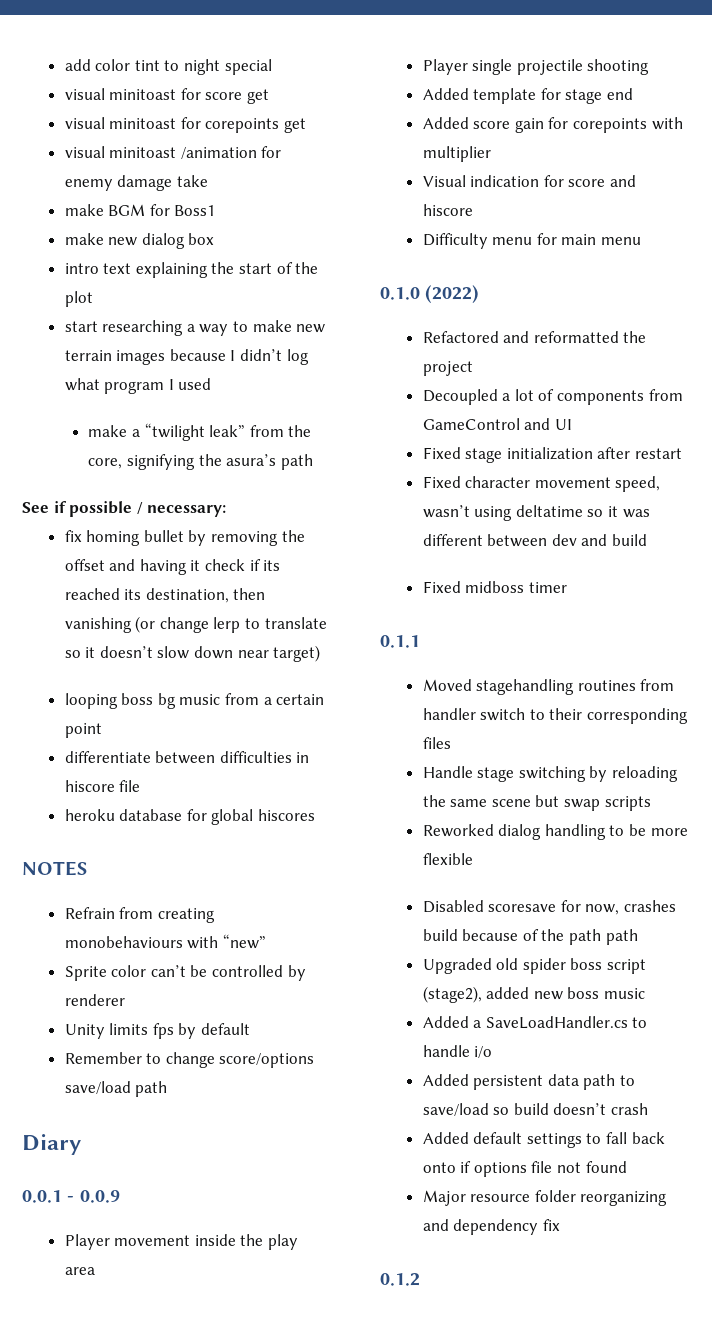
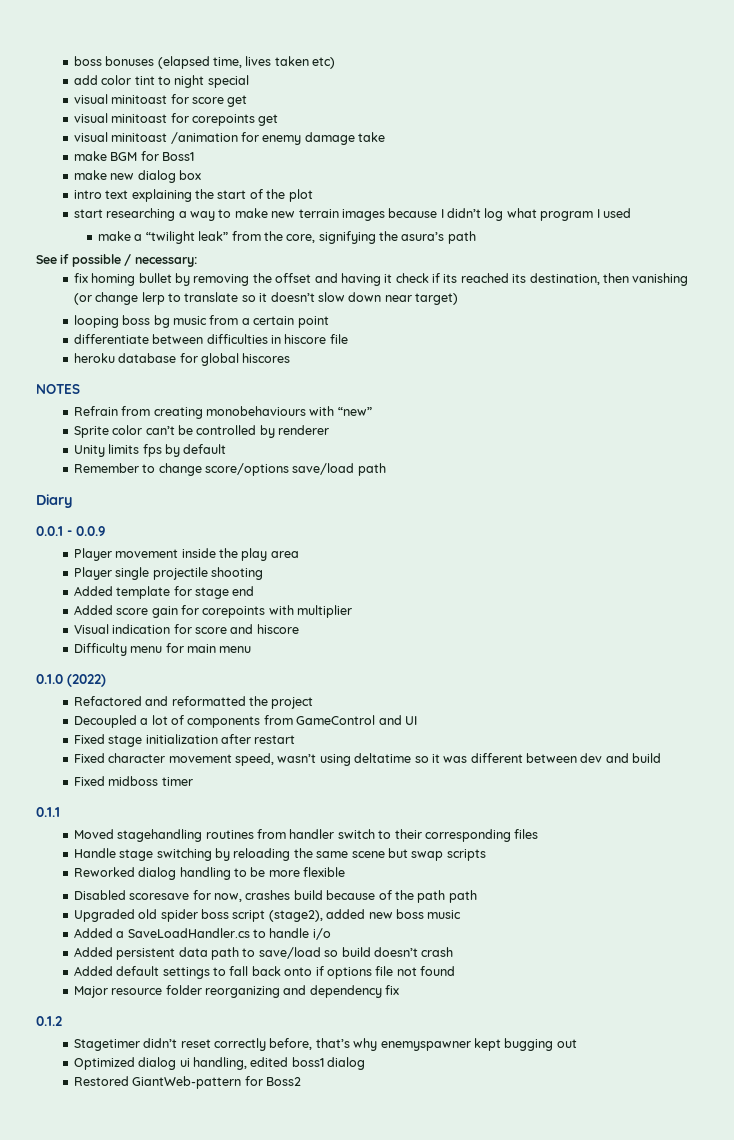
+ boss bonuses (elapsed time, lives taken etc)
+ Stagetimer didn’t reset correctly before, that’s why enemyspawner kept bugging out
+ Optimized dialog ui handling, edited boss1 dialog
+ Restored GiantWeb-pattern for Boss2

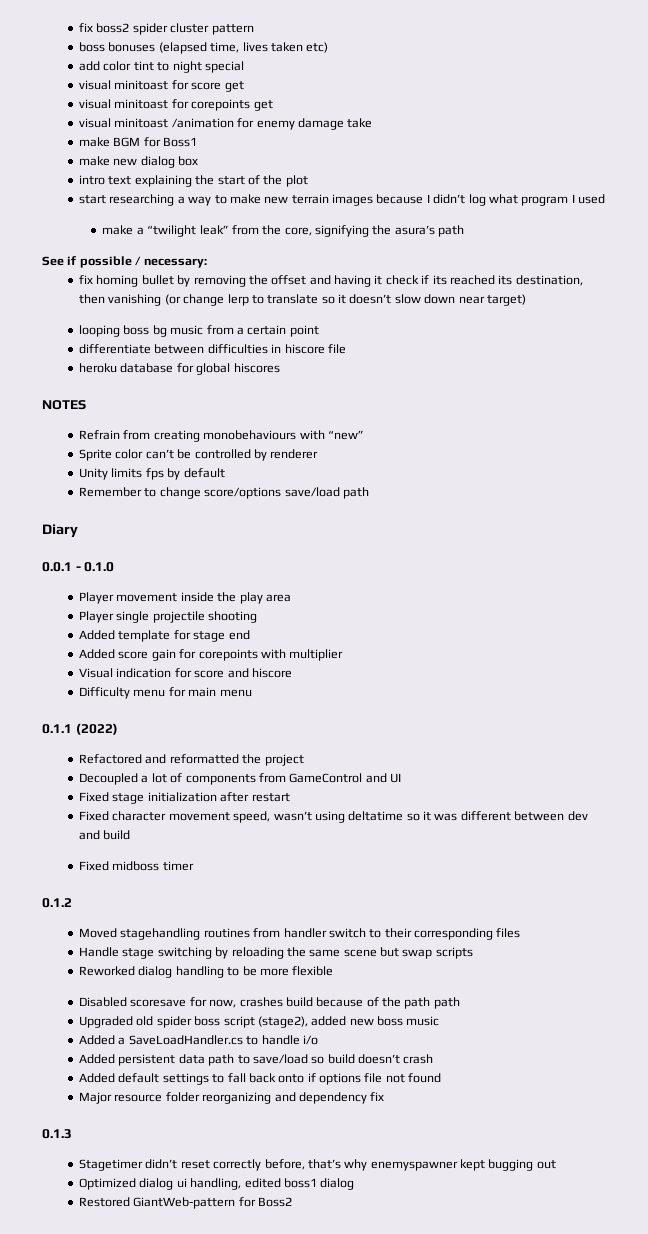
+ fix boss2 spider cluster pattern
- 0.0.1 - 0.0.9
+ 0.0.1 - 0.1.0
- 0.1.0 (2022)
+ 0.1.1 (2022)
- 0.1.1
+ 0.1.2
- 0.1.2
+ 0.1.3

